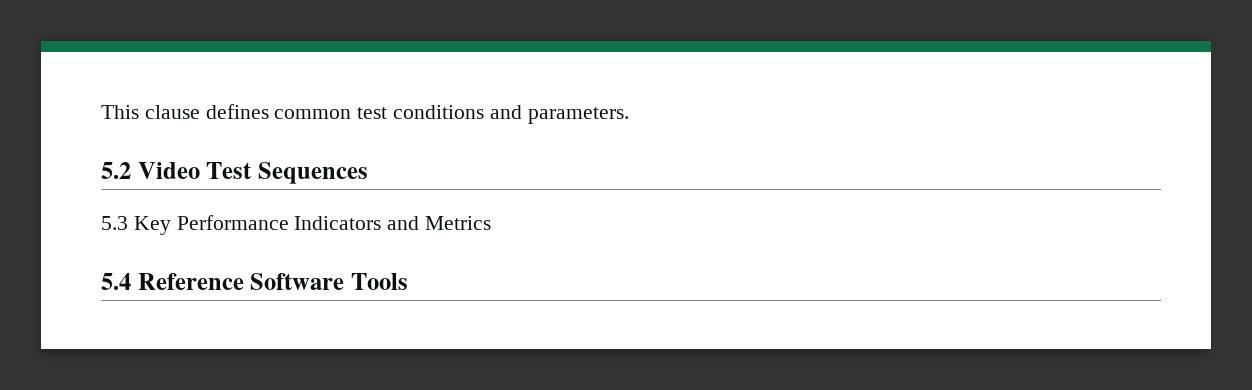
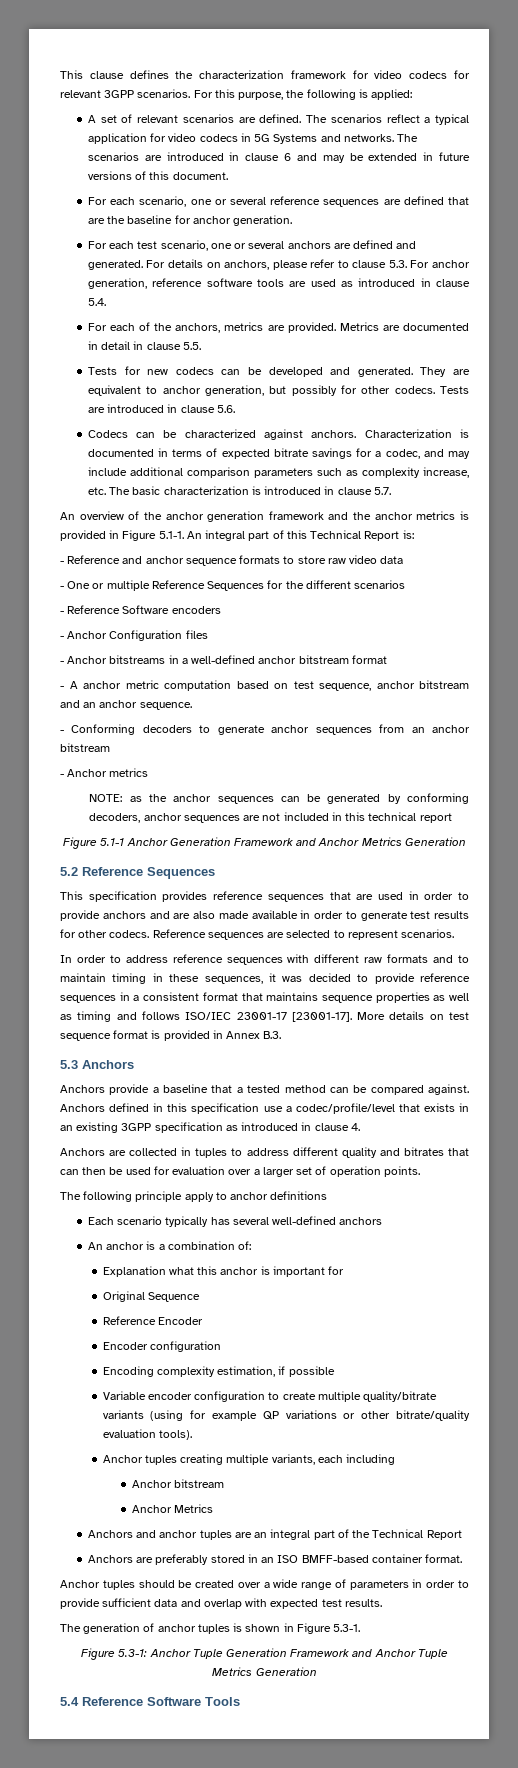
- This clause defines common test conditions and parameters.
+ This clause defines the characterization framework for video codecs for relevant 3GPP scenarios. For this purpose, the following is applied:
+ A set of relevant scenarios are defined. The scenarios reflect a typical application for video codecs in 5G Systems and networks. The scenarios are introduced in clause 6 and may be extended in future versions of this document.
+ For each scenario, one or several reference sequences are defined that are the baseline for anchor generation.
+ For each test scenario, one or several anchors are defined and generated. For details on anchors, please refer to clause 5.3. For anchor generation, reference software tools are used as introduced in clause 5.4.
+ For each of the anchors, metrics are provided. Metrics are documented in detail in clause 5.5.
+ Tests for new codecs can be developed and generated. They are equivalent to anchor generation, but possibly for other codecs. Tests are introduced in clause 5.6.
+ Codecs can be characterized against anchors. Characterization is documented in terms of expected bitrate savings for a codec, and may include additional comparison parameters such as complexity increase, etc. The basic characterization is introduced in clause 5.7.
+ An overview of the anchor generation framework and the anchor metrics is provided in Figure 5.1-1. An integral part of this Technical Report is:
+ - Reference and anchor sequence formats to store raw video data
+ - One or multiple Reference Sequences for the different scenarios
+ - Reference Software encoders
+ - Anchor Configuration files
+ - Anchor bitstreams in a well-defined anchor bitstream format
+ - A anchor metric computation based on test sequence, anchor bitstream and an anchor sequence.
+ - Conforming decoders to generate anchor sequences from an anchor bitstream
+ - Anchor metrics
+ NOTE: as the anchor sequences can be generated by conforming decoders, anchor sequences are not included in this technical report
+ Figure 5.1-1 Anchor Generation Framework and Anchor Metrics Generation
- 5.2 Video Test Sequences
+ 5.2 Reference Sequences
- 5.3 Key Performance Indicators and Metrics
+ This specification provides reference sequences that are used in order to provide anchors and are also made available in order to generate test results for other codecs. Reference sequences are selected to represent scenarios.
+ In order to address reference sequences with different raw formats and to maintain timing in these sequences, it was decided to provide reference sequences in a consistent format that maintains sequence properties as well as timing and follows ISO/IEC 23001-17 [23001-17]. More details on test sequence format is provided in Annex B.3.
+ 5.3 Anchors
+ Anchors provide a baseline that a tested method can be compared against. Anchors defined in this specification use a codec/profile/level that exists in an existing 3GPP specification as introduced in clause 4.
+ Anchors are collected in tuples to address different quality and bitrates that can then be used for evaluation over a larger set of operation points.
+ The following principle apply to anchor definitions
+ Each scenario typically has several well-defined anchors
+ An anchor is a combination of:
+ Explanation what this anchor is important for
+ Original Sequence
+ Reference Encoder
+ Encoder configuration
+ Encoding complexity estimation, if possible
+ Variable encoder configuration to create multiple quality/bitrate variants (using for example QP variations or other bitrate/quality evaluation tools).
+ Anchor tuples creating multiple variants, each including
+ Anchor bitstream
+ Anchor Metrics
+ Anchors and anchor tuples are an integral part of the Technical Report
+ Anchors are preferably stored in an ISO BMFF-based container format.
+ Anchor tuples should be created over a wide range of parameters in order to provide sufficient data and overlap with expected test results.
+ The generation of anchor tuples is shown in Figure 5.3-1.
+ Figure 5.3-1: Anchor Tuple Generation Framework and Anchor Tuple Metrics Generation

